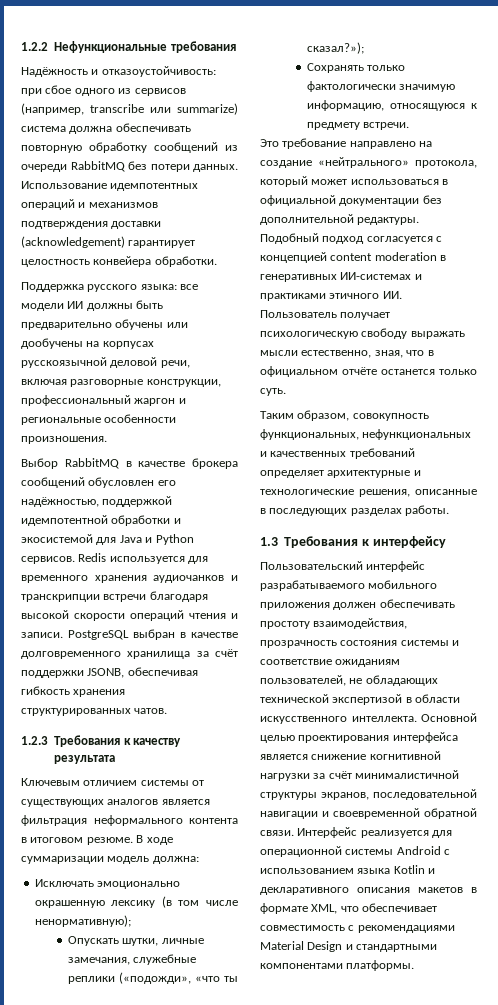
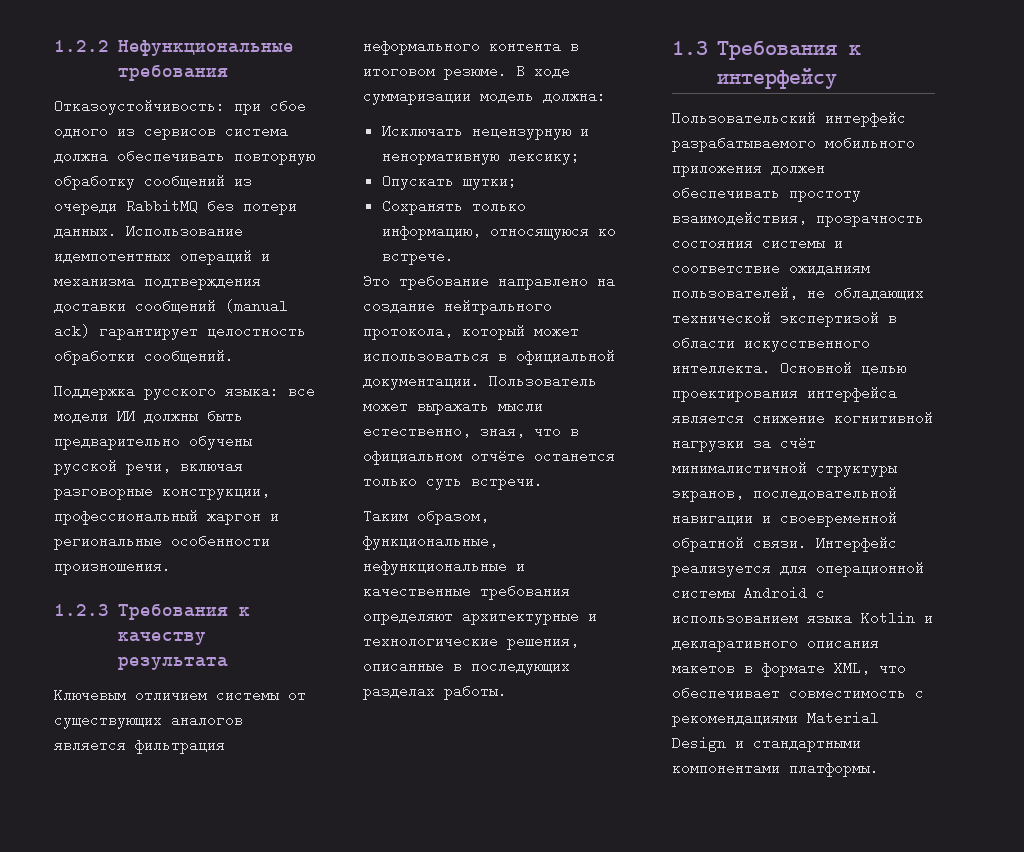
- Надёжность и отказоустойчивость: при сбое одного из сервисов (например, transcribe или summarize) система должна обеспечивать повторную обработку сообщений из очереди RabbitMQ без потери данных.
+ Отказоустойчивость: при сбое одного из сервисов система должна обеспечивать повторную обработку сообщений из очереди RabbitMQ без потери данных.
- Использование идемпотентных операций и механизмов подтверждения доставки (acknowledgement) гарантирует целостность конвейера обработки.
+ Использование идемпотентных операций и механизма подтверждения доставки сообщений (manual ack) гарантирует целостность обработки сообщений.
- Поддержка русского языка: все модели ИИ должны быть предварительно обучены или дообучены на корпусах русскоязычной деловой речи, включая разговорные конструкции, профессиональный жаргон и региональные особенности произношения.
+ Поддержка русского языка: все модели ИИ должны быть предварительно обучены русской речи, включая разговорные конструкции, профессиональный жаргон и региональные особенности произношения.
- Выбор RabbitMQ в качестве брокера сообщений обусловлен его надёжностью, поддержкой идемпотентной обработки и экосистемой для Java и Python сервисов. Redis используется для временного хранения аудиочанков и транскрипции встречи благодаря высокой скорости операций чтения и записи. PostgreSQL выбран в качестве долговременного хранилища за счёт поддержки JSONB, обеспечивая гибкость хранения структурированных чатов.
- Исключать эмоционально окрашенную лексику (в том числе ненормативную);
- Опускать шутки, личные замечания, служебные реплики («подожди», «что ты сказал?»);
- Сохранять только фактологически значимую информацию, относящуюся к предмету встречи.
+ Исключать нецензурную и ненормативную лексику;
+ Опускать шутки;
+ Сохранять только информацию, относящуюся ко встрече.
- Это требование направлено на создание «нейтрального» протокола, который может использоваться в официальной документации без дополнительной редактуры. Подобный подход согласуется с концепцией content moderation в генеративных ИИ-системах и практиками этичного ИИ. Пользователь получает психологическую свободу выражать мысли естественно, зная, что в официальном отчёте останется только суть.
+ Это требование направлено на создание нейтрального протокола, который может использоваться в официальной документации. Пользователь может выражать мысли естественно, зная, что в официальном отчёте останется только суть встречи.
- Таким образом, совокупность функциональных, нефункциональных и качественных требований определяет архитектурные и технологические решения, описанные в последующих разделах работы.
+ Таким образом, функциональные, нефункциональные и качественные требования определяют архитектурные и технологические решения, описанные в последующих разделах работы.

